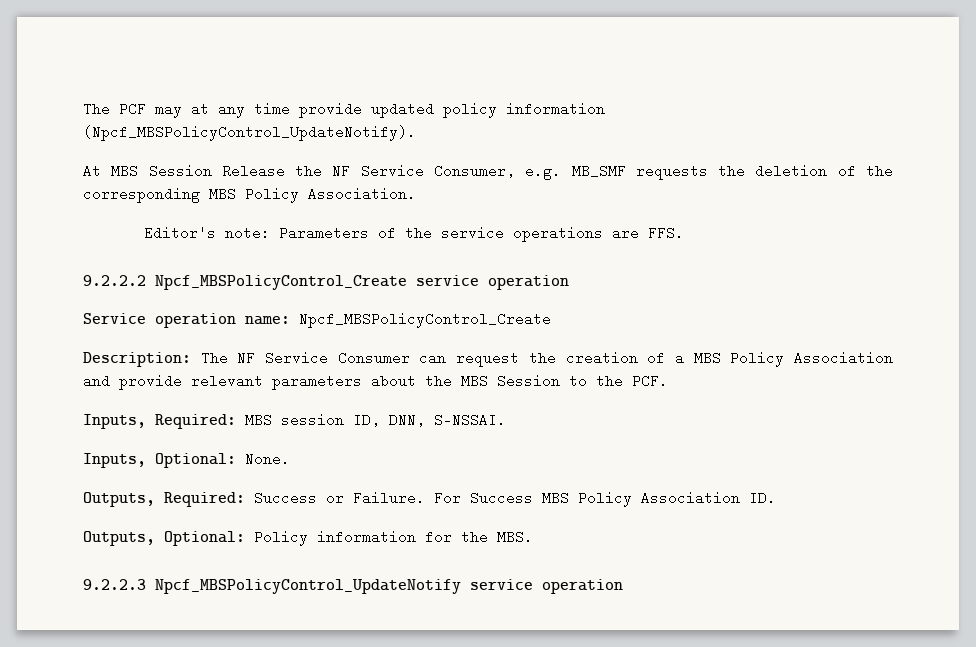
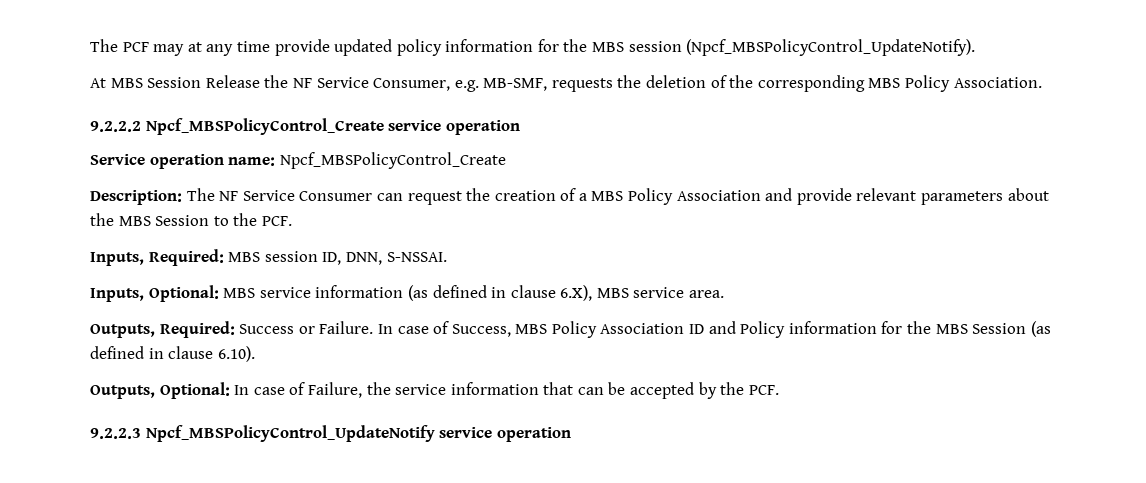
- The PCF may at any time provide updated policy information (Npcf_MBSPolicyControl_UpdateNotify).
+ The PCF may at any time provide updated policy information for the MBS session (Npcf_MBSPolicyControl_UpdateNotify).
- At MBS Session Release the NF Service Consumer, e.g. MB_SMF requests the deletion of the corresponding MBS Policy Association.
+ At MBS Session Release the NF Service Consumer, e.g. MB-SMF, requests the deletion of the corresponding MBS Policy Association.
- Editor's note: Parameters of the service operations are FFS.
- Inputs, Optional: None.
+ Inputs, Optional: MBS service information (as defined in clause 6.X), MBS service area.
- For Success MBS Policy Association ID.
- Outputs, Optional: Policy information for the MBS.
+ In case of Success, MBS Policy Association ID and Policy information for the MBS Session (as defined in clause 6.10).
+ Outputs, Optional: In case of Failure, the service information that can be accepted by the PCF.

